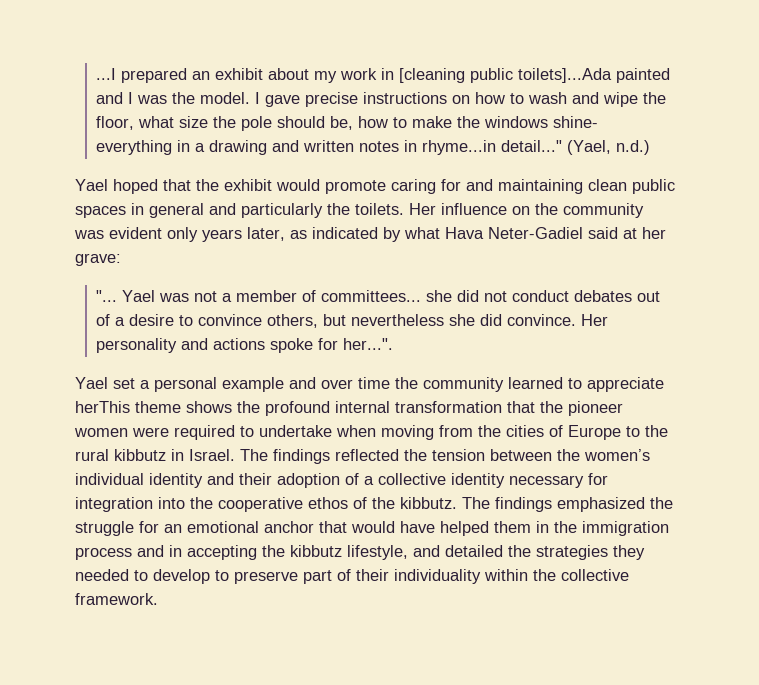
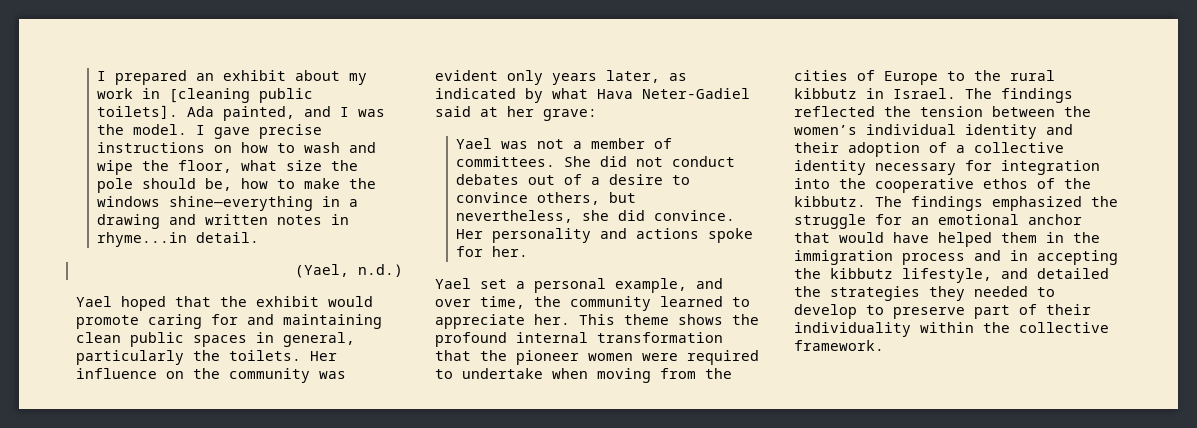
- ...I prepared an exhibit about my work in [cleaning public toilets]...Ada painted and I was the model.
+ I prepared an exhibit about my work in [cleaning public toilets]. Ada painted, and I was the model.
- I gave precise instructions on how to wash and wipe the floor, what size the pole should be, how to make the windows shine- everything in a drawing and written notes in rhyme...in detail..." (Yael, n.d.)
+ I gave precise instructions on how to wash and wipe the floor, what size the pole should be, how to make the windows shine—everything in a drawing and written notes in rhyme...in detail.
+ (Yael, n.d.)
- Yael hoped that the exhibit would promote caring for and maintaining clean public spaces in general and particularly the toilets.
+ Yael hoped that the exhibit would promote caring for and maintaining clean public spaces in general, particularly the toilets.
- "... Yael was not a member of committees... she did not conduct debates out of a desire to convince others, but nevertheless she did convince.
+ Yael was not a member of committees. She did not conduct debates out of a desire to convince others, but nevertheless, she did convince.
- Her personality and actions spoke for her...".
+ Her personality and actions spoke for her.
- Yael set a personal example and over time the community learned to appreciate herThis theme shows the profound internal transformation that the pioneer women were required to undertake when moving from the cities of Europe to the rural kibbutz in Israel.
+ Yael set a personal example, and over time, the community learned to appreciate her. This theme shows the profound internal transformation that the pioneer women were required to undertake when moving from the cities of Europe to the rural kibbutz in Israel.

